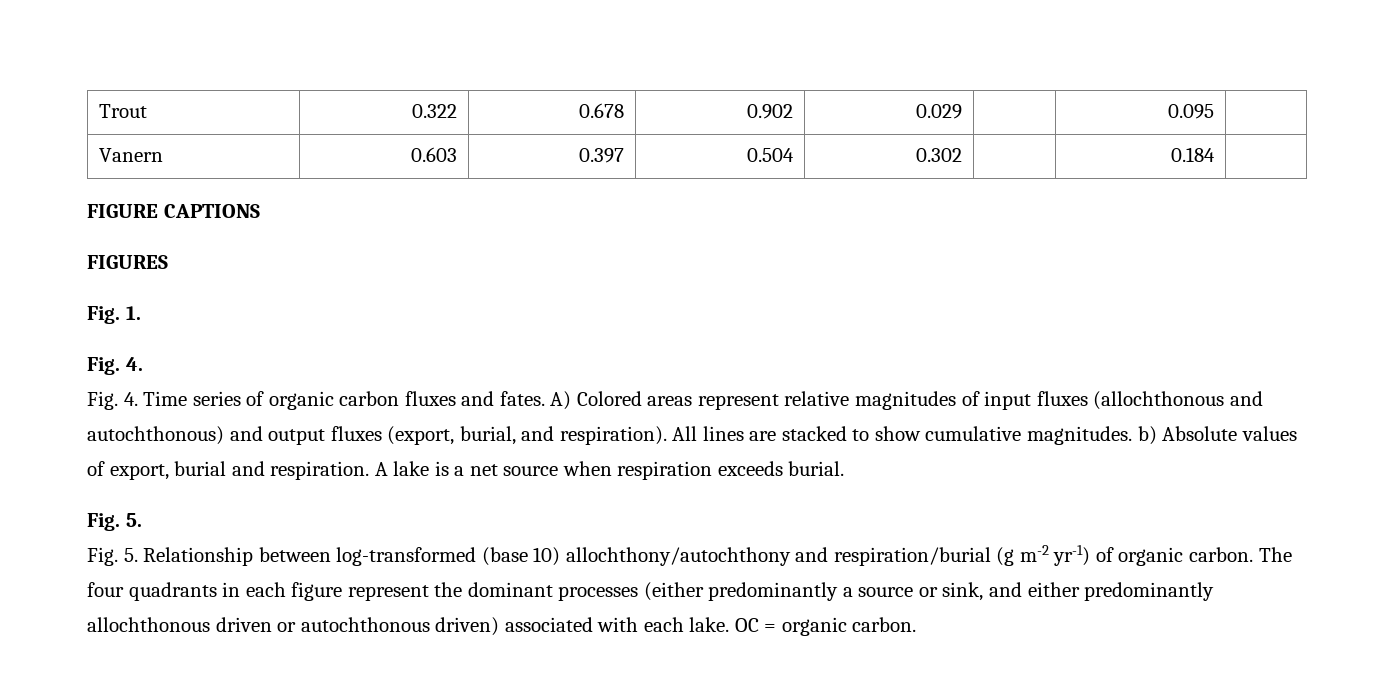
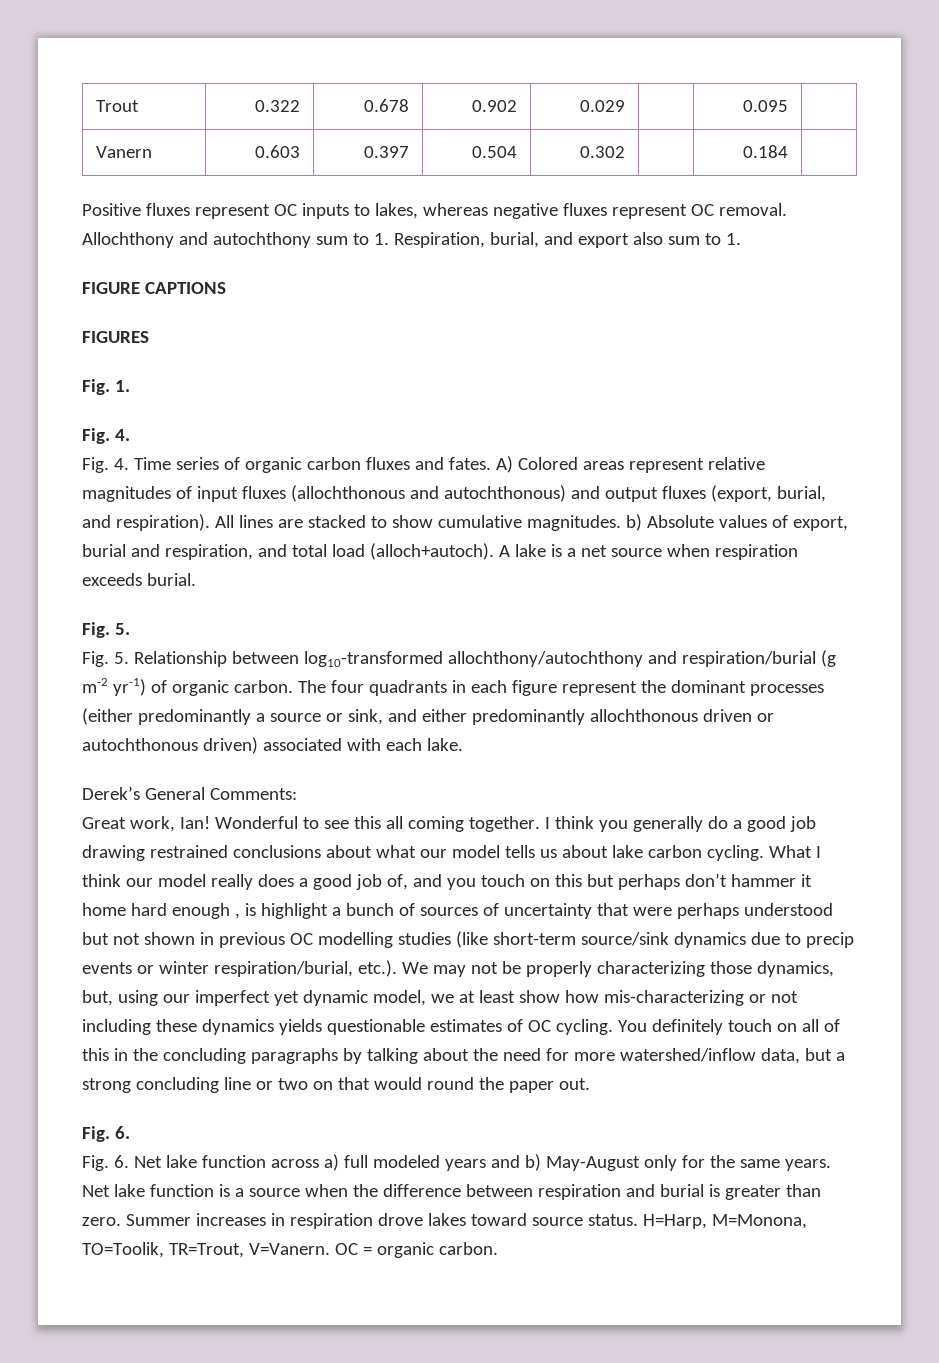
+ Positive fluxes represent OC inputs to lakes, whereas negative fluxes represent OC removal. Allochthony and autochthony sum to 1. Respiration, burial, and export also sum to 1.
- All lines are stacked to show cumulative magnitudes. b) Absolute values of export, burial and respiration.
+ All lines are stacked to show cumulative magnitudes. b) Absolute values of export, burial and respiration, and total load (alloch+autoch).
- Fig. 5. Relationship between log-transformed (base 10) allochthony/autochthony and respiration/burial (g m-2 yr-1) of organic carbon.
+ Fig. 5. Relationship between log10-transformed allochthony/autochthony and respiration/burial (g m-2 yr-1) of organic carbon.
- The four quadrants in each figure represent the dominant processes (either predominantly a source or sink, and either predominantly allochthonous driven or autochthonous driven) associated with each lake. OC = organic carbon.
+ The four quadrants in each figure represent the dominant processes (either predominantly a source or sink, and either predominantly allochthonous driven or autochthonous driven) associated with each lake.
+ Derek’s General Comments:
+ Great work, Ian! Wonderful to see this all coming together. I think you generally do a good job drawing restrained conclusions about what our model tells us about lake carbon cycling. What I think our model really does a good job of, and you touch on this but perhaps don’t hammer it home hard enough , is highlight a bunch of sources of uncertainty that were perhaps understood but not shown in previous OC modelling studies (like short-term source/sink dynamics due to precip events or winter respiration/burial, etc.). We may not be properly characterizing those dynamics, but, using our imperfect yet dynamic model, we at least show how mis-characterizing or not including these dynamics yields questionable estimates of OC cycling. You definitely touch on all of this in the concluding paragraphs by talking about the need for more watershed/inflow data, but a strong concluding line or two on that would round the paper out.
+ Fig. 6.
+ Fig. 6. Net lake function across a) full modeled years and b) May-August only for the same years. Net lake function is a source when the difference between respiration and burial is greater than zero. Summer increases in respiration drove lakes toward source status. H=Harp, M=Monona, TO=Toolik, TR=Trout, V=Vanern. OC = organic carbon.

